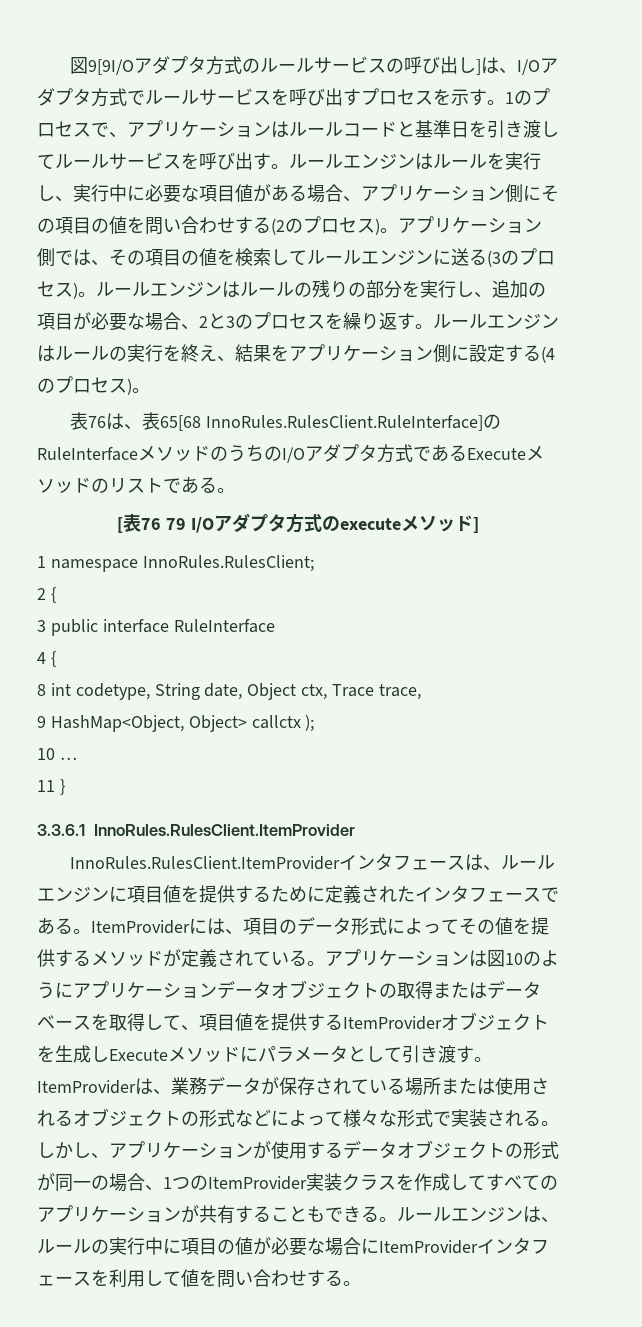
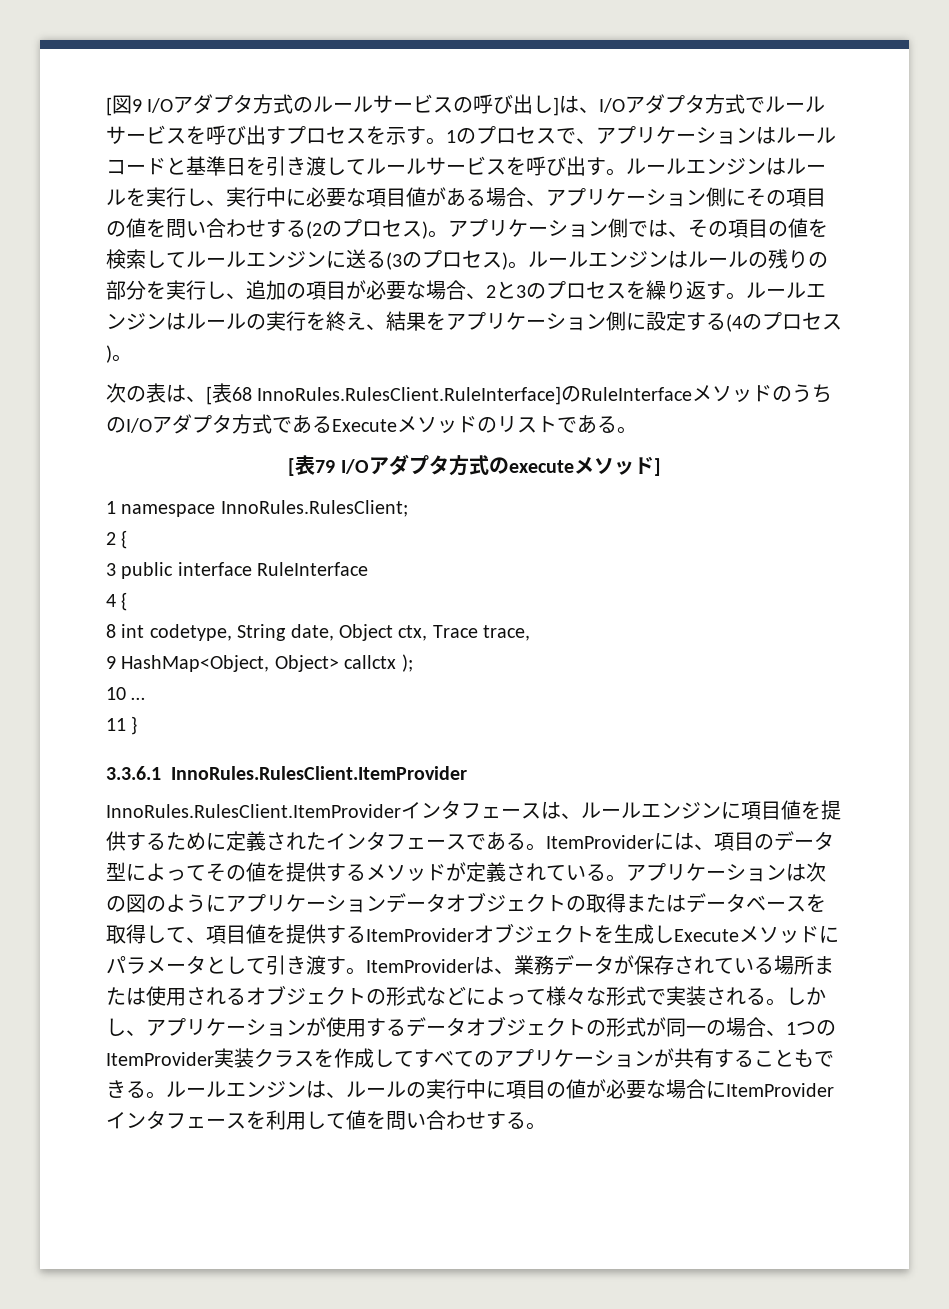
- 図9[9I/Oアダプタ方式のルールサービスの呼び出し]は、I/Oアダプタ方式でルールサービスを呼び出すプロセスを示す。
+ [図9 I/Oアダプタ方式のルールサービスの呼び出し]は、I/Oアダプタ方式でルールサービスを呼び出すプロセスを示す。
- 表76は、表65[68 InnoRules.RulesClient.RuleInterface]のRuleInterfaceメソッドのうちのI/Oアダプタ方式であるExecuteメソッドのリストである。
+ 次の表は、[表68 InnoRules.RulesClient.RuleInterface]のRuleInterfaceメソッドのうちのI/Oアダプタ方式であるExecuteメソッドのリストである。
- [表76 79 I/Oアダプタ方式のexecuteメソッド]
+ [表79 I/Oアダプタ方式のexecuteメソッド]
- ItemProviderには、項目のデータ形式によってその値を提供するメソッドが定義されている。
+ ItemProviderには、項目のデータ型によってその値を提供するメソッドが定義されている。
- アプリケーションは図10のようにアプリケーションデータオブジェクトの取得またはデータベースを取得して、項目値を提供するItemProviderオブジェクトを生成しExecuteメソッドにパラメータとして引き渡す。
+ アプリケーションは次の図のようにアプリケーションデータオブジェクトの取得またはデータベースを取得して、項目値を提供するItemProviderオブジェクトを生成しExecuteメソッドにパラメータとして引き渡す。

